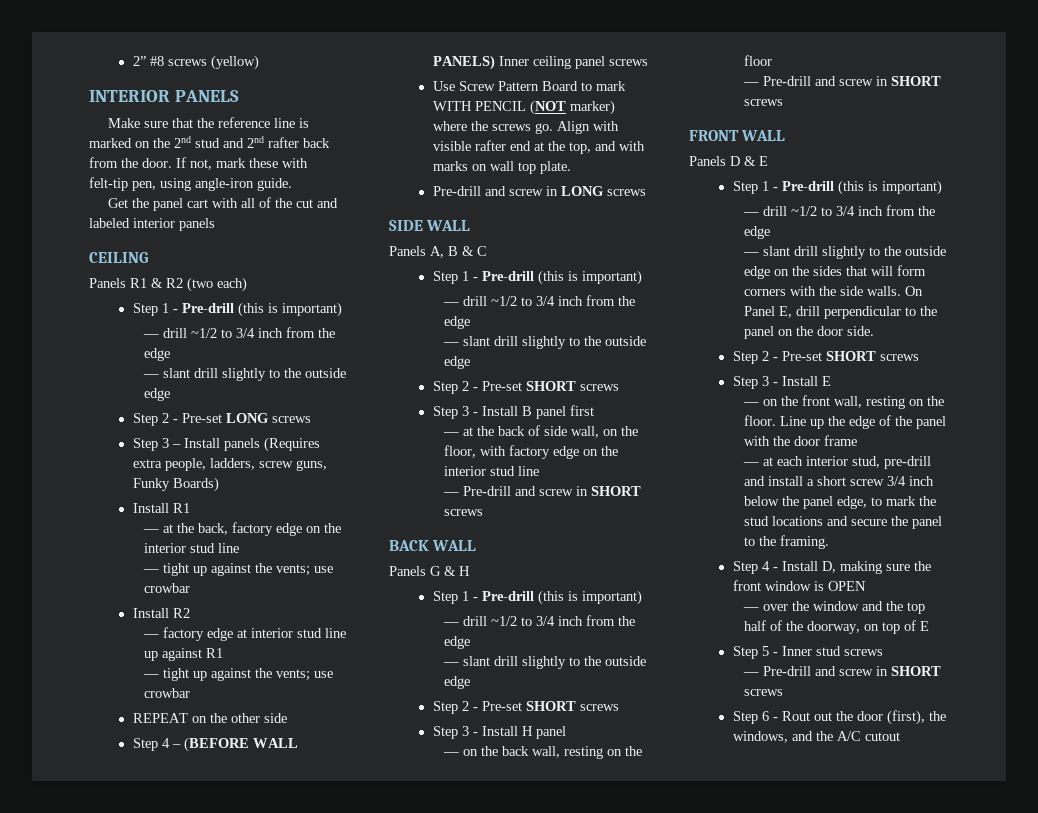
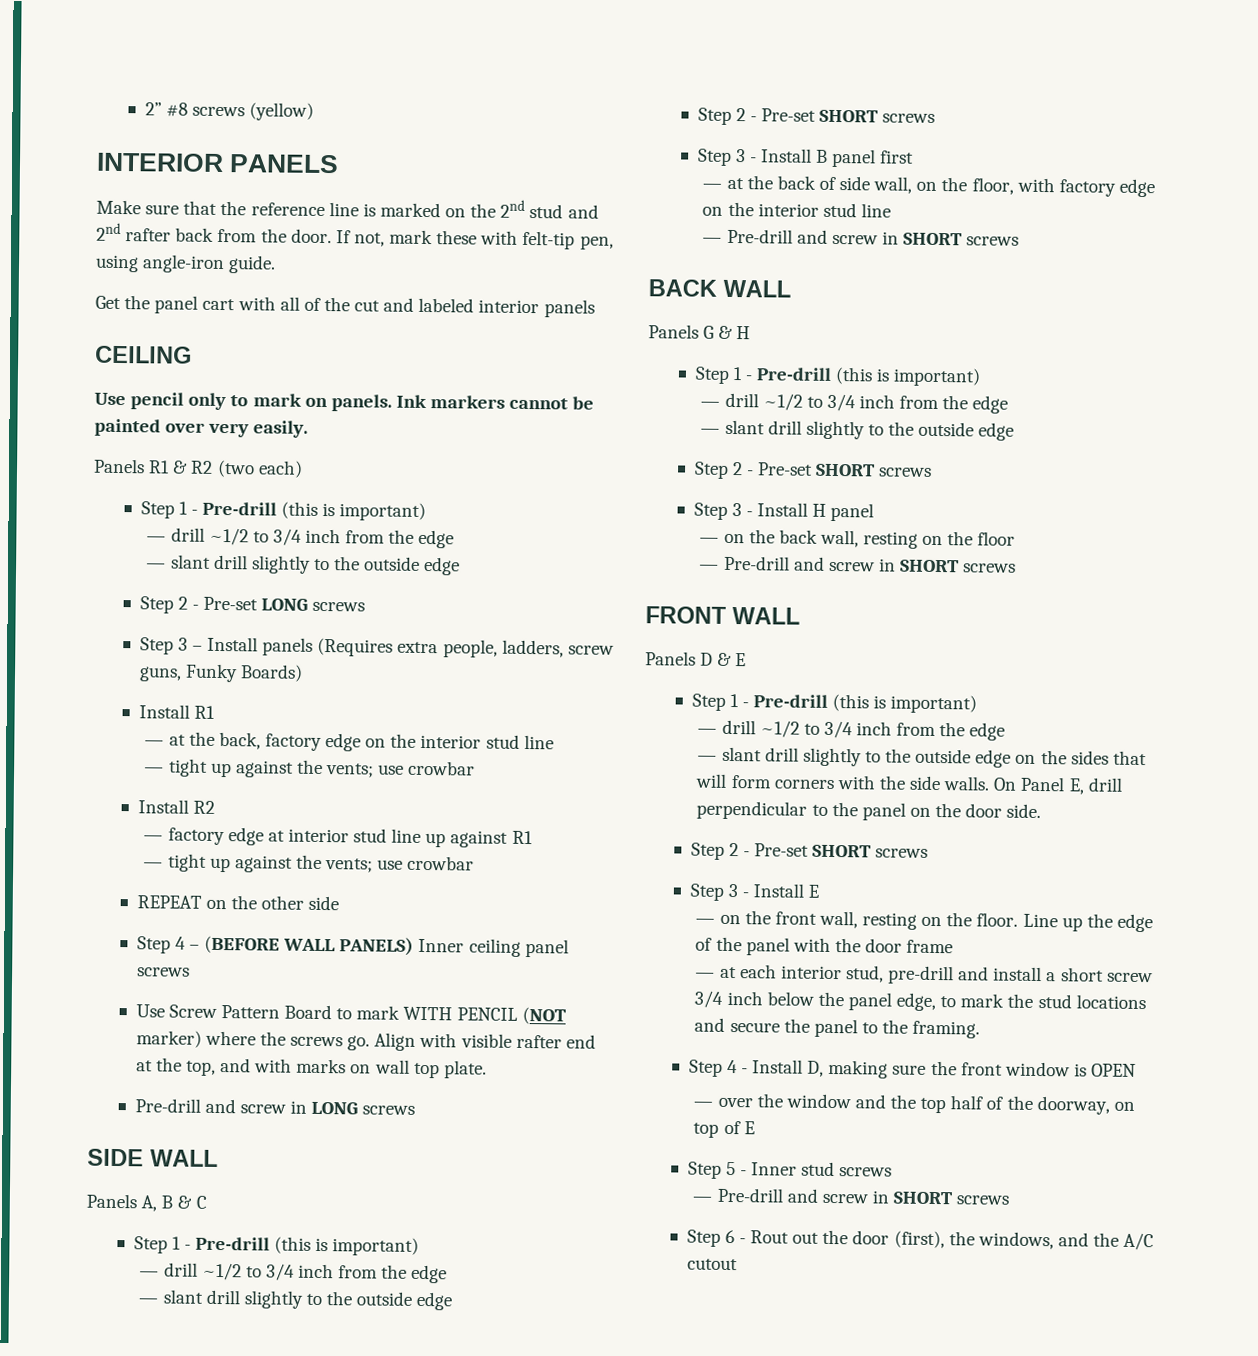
+ Use pencil only to mark on panels. Ink markers cannot be painted over very easily.

